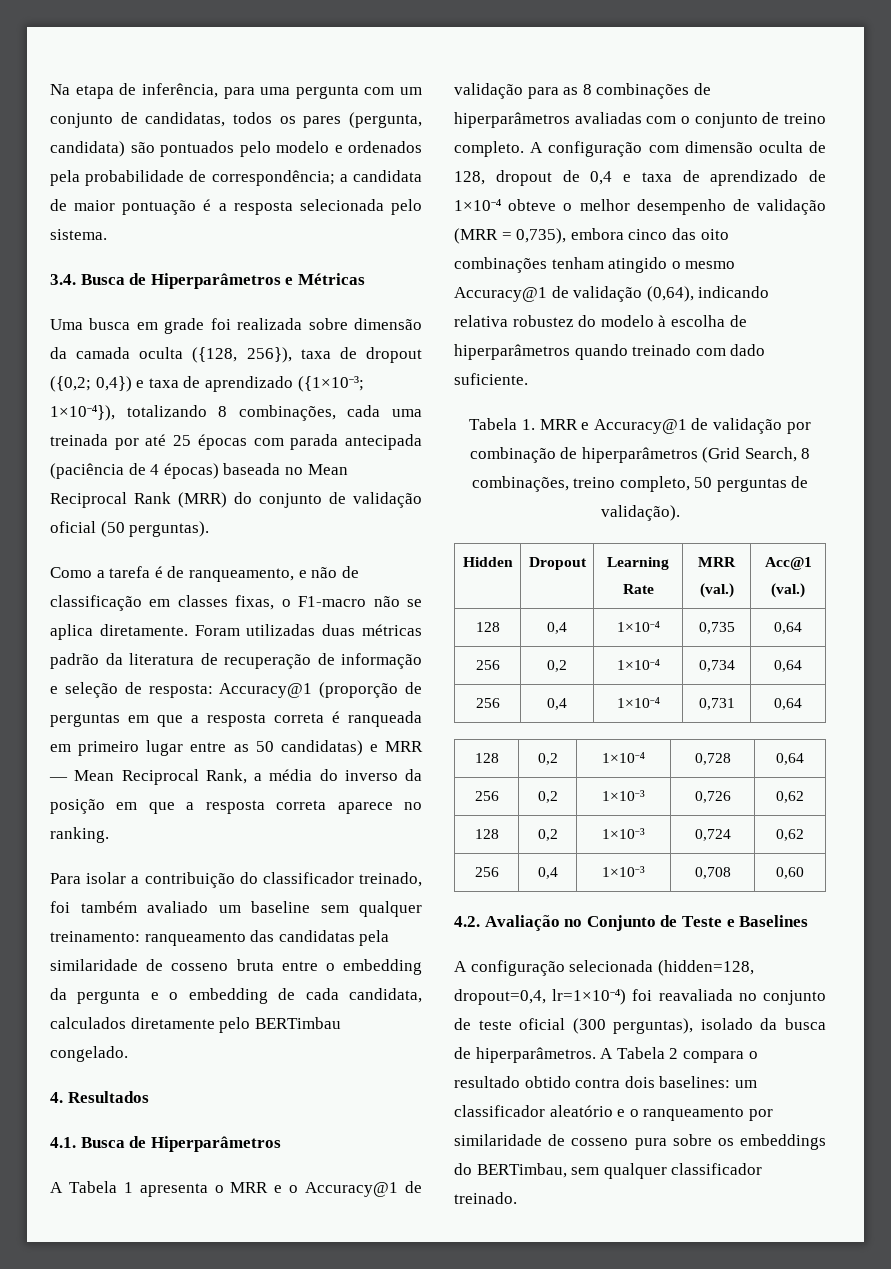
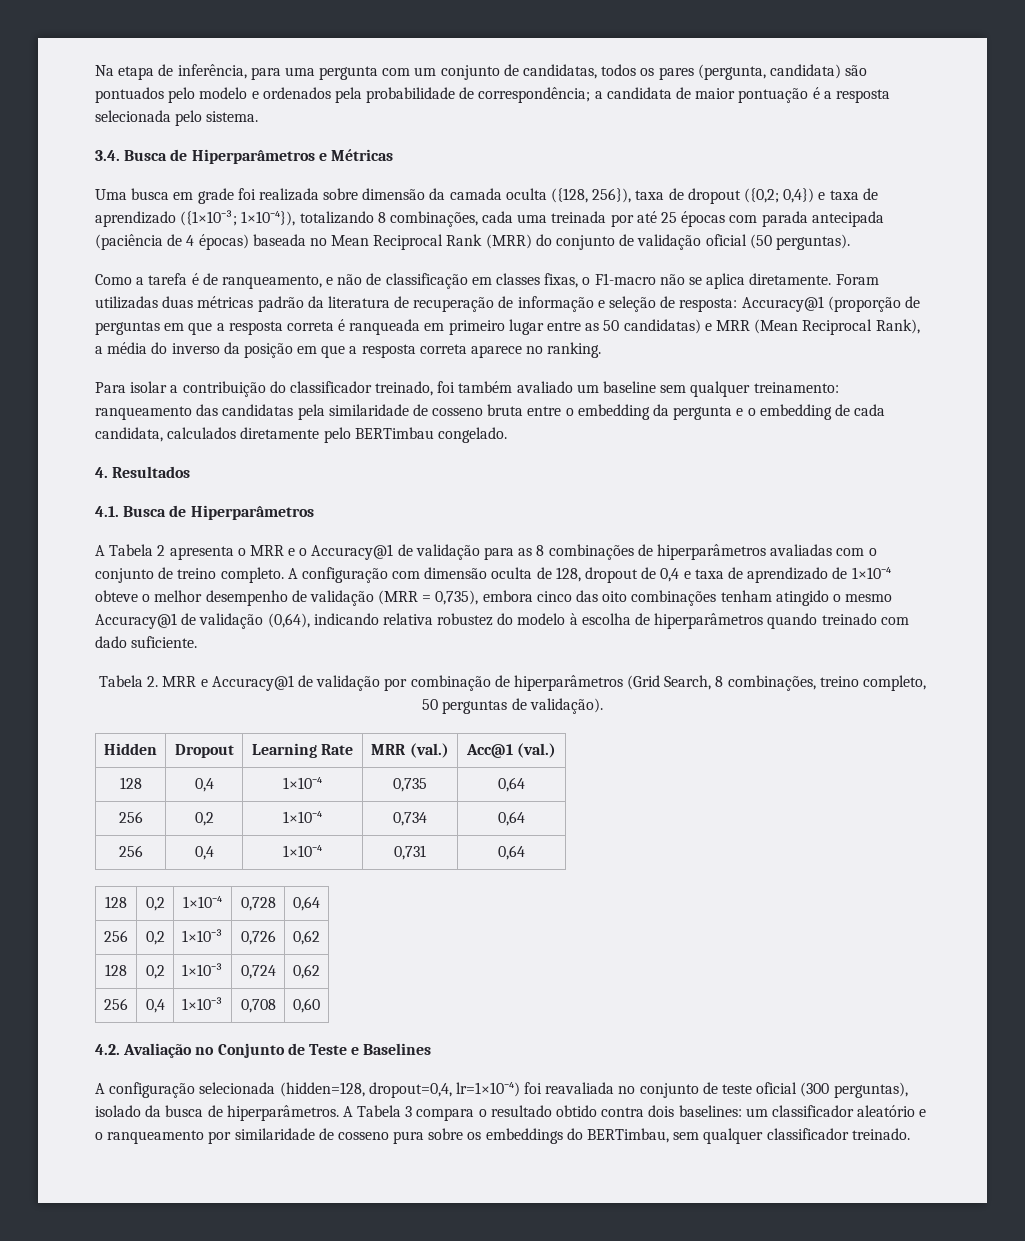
- Foram utilizadas duas métricas padrão da literatura de recuperação de informação e seleção de resposta: Accuracy@1 (proporção de perguntas em que a resposta correta é ranqueada em primeiro lugar entre as 50 candidatas) e MRR — Mean Reciprocal Rank, a média do inverso da posição em que a resposta correta aparece no ranking.
+ Foram utilizadas duas métricas padrão da literatura de recuperação de informação e seleção de resposta: Accuracy@1 (proporção de perguntas em que a resposta correta é ranqueada em primeiro lugar entre as 50 candidatas) e MRR (Mean Reciprocal Rank), a média do inverso da posição em que a resposta correta aparece no ranking.
- A Tabela 1 apresenta o MRR e o Accuracy@1 de validação para as 8 combinações de hiperparâmetros avaliadas com o conjunto de treino completo.
+ A Tabela 2 apresenta o MRR e o Accuracy@1 de validação para as 8 combinações de hiperparâmetros avaliadas com o conjunto de treino completo.
- Tabela 1. MRR e Accuracy@1 de validação por combinação de hiperparâmetros (Grid Search, 8 combinações, treino completo, 50 perguntas de validação).
+ Tabela 2. MRR e Accuracy@1 de validação por combinação de hiperparâmetros (Grid Search, 8 combinações, treino completo, 50 perguntas de validação).
- A Tabela 2 compara o resultado obtido contra dois baselines: um classificador aleatório e o ranqueamento por similaridade de cosseno pura sobre os embeddings do BERTimbau, sem qualquer classificador treinado.
+ A Tabela 3 compara o resultado obtido contra dois baselines: um classificador aleatório e o ranqueamento por similaridade de cosseno pura sobre os embeddings do BERTimbau, sem qualquer classificador treinado.

